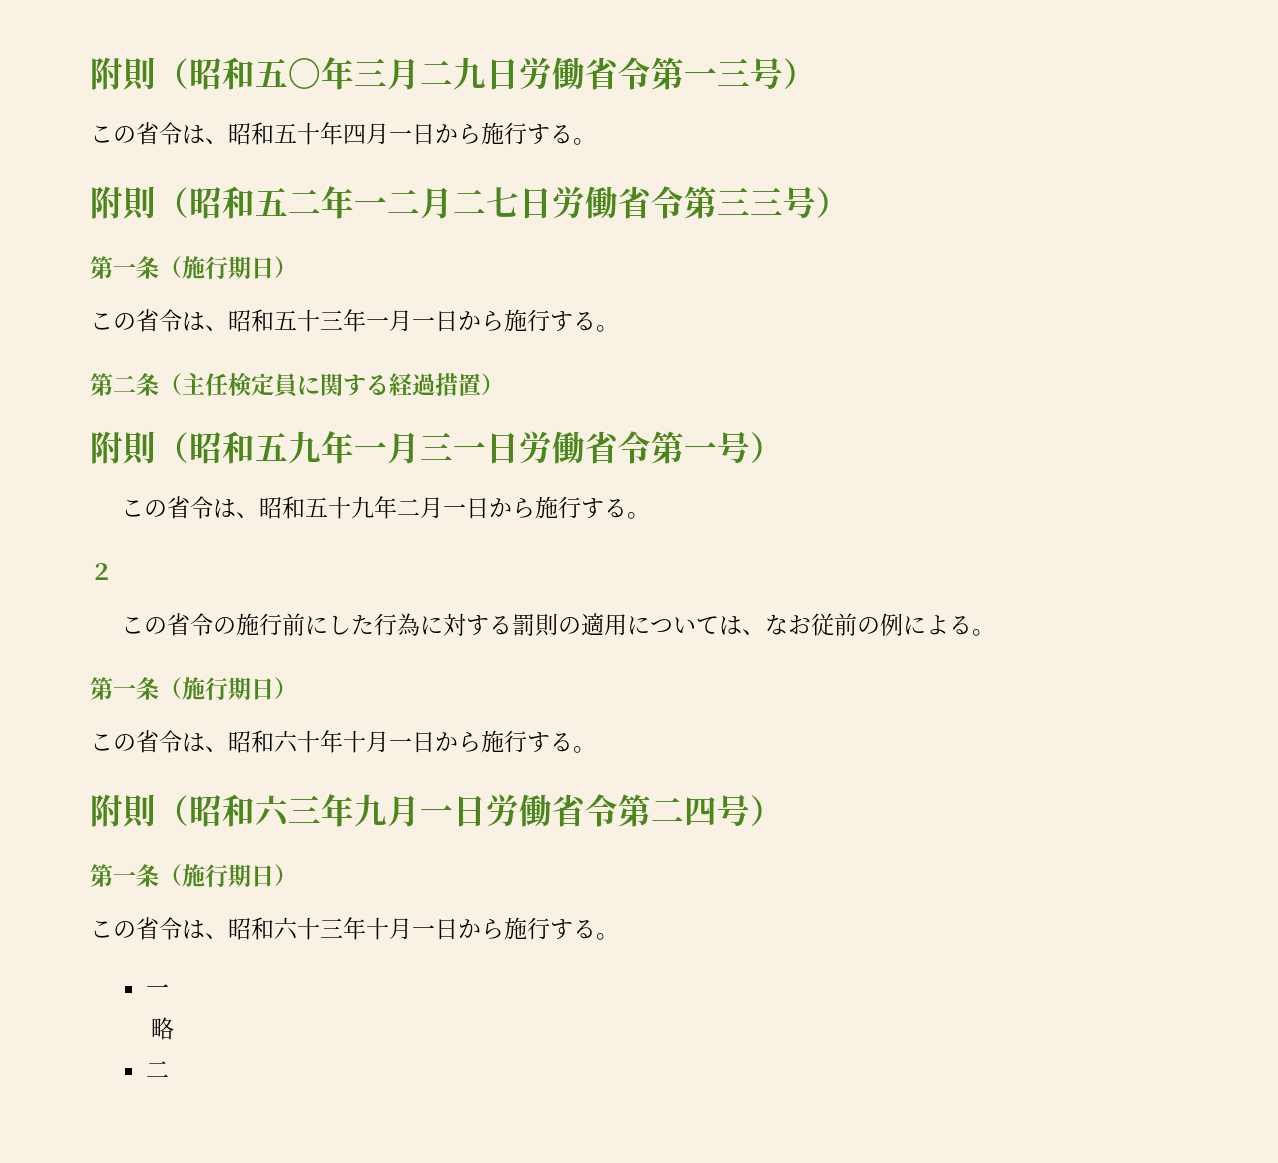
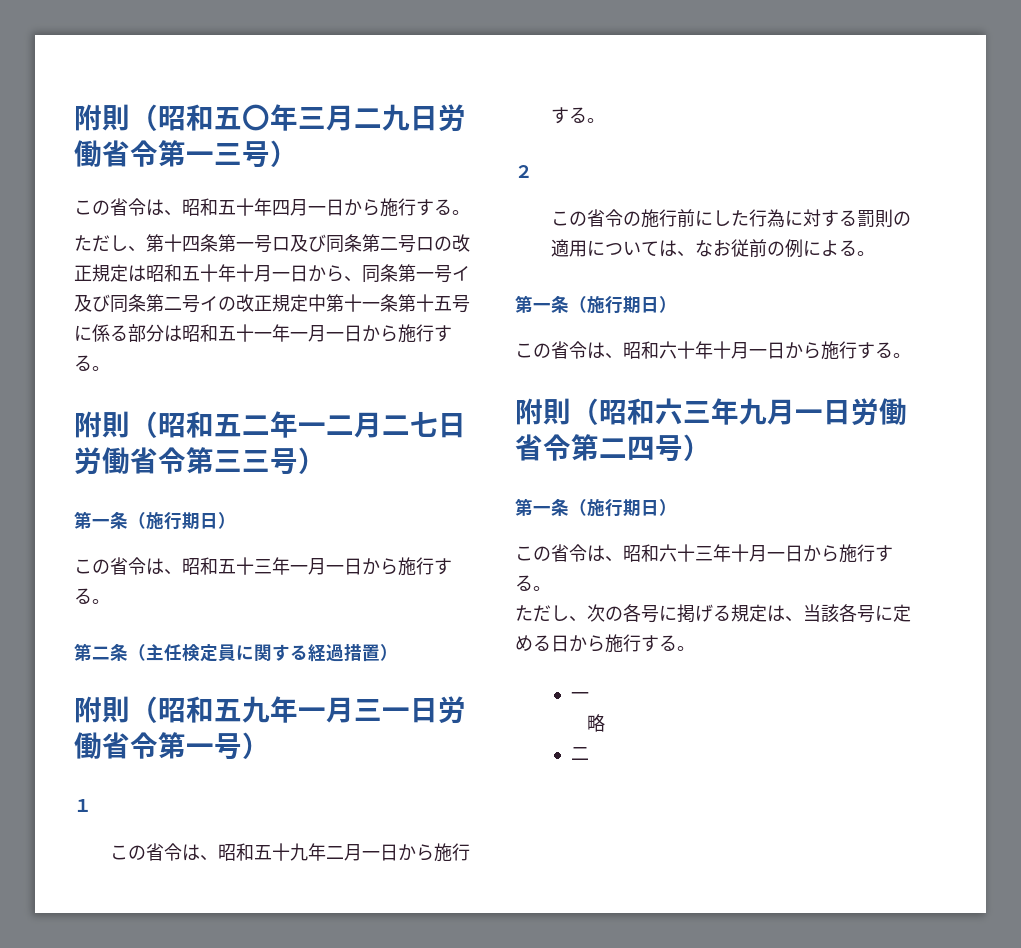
+ ただし、第十四条第一号ロ及び同条第二号ロの改正規定は昭和五十年十月一日から、同条第一号イ及び同条第二号イの改正規定中第十一条第十五号に係る部分は昭和五十一年一月一日から施行する。
+ １
+ ただし、次の各号に掲げる規定は、当該各号に定める日から施行する。

